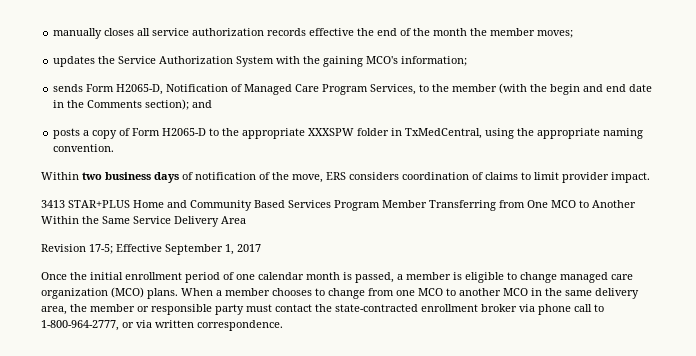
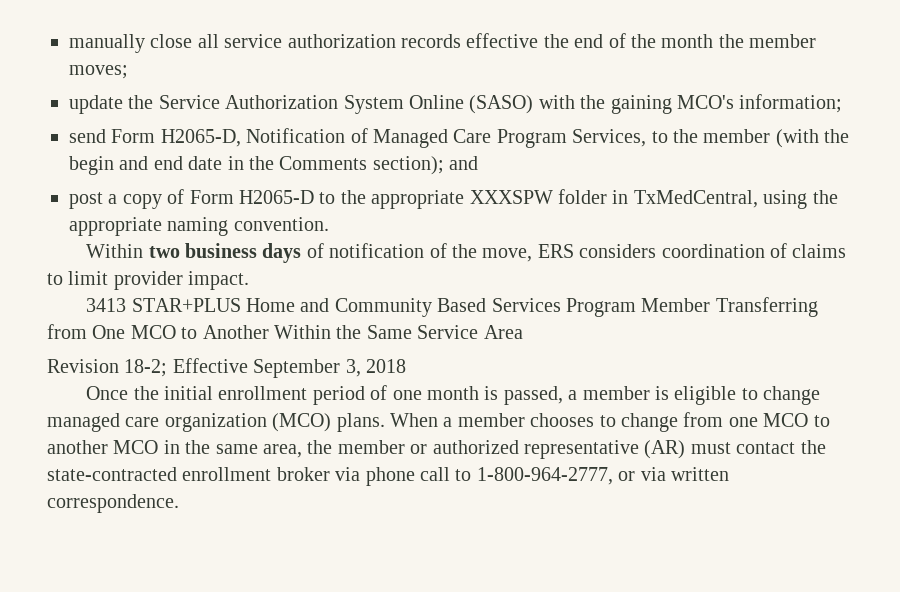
- manually closes all service authorization records effective the end of the month the member moves;
+ manually close all service authorization records effective the end of the month the member moves;
- updates the Service Authorization System with the gaining MCO's information;
+ update the Service Authorization System Online (SASO) with the gaining MCO's information;
- sends Form H2065-D, Notification of Managed Care Program Services, to the member (with the begin and end date in the Comments section); and
+ send Form H2065-D, Notification of Managed Care Program Services, to the member (with the begin and end date in the Comments section); and
- posts a copy of Form H2065-D to the appropriate XXXSPW folder in TxMedCentral, using the appropriate naming convention.
+ post a copy of Form H2065-D to the appropriate XXXSPW folder in TxMedCentral, using the appropriate naming convention.
- 3413 STAR+PLUS Home and Community Based Services Program Member Transferring from One MCO to Another Within the Same Service Delivery Area
+ 3413 STAR+PLUS Home and Community Based Services Program Member Transferring from One MCO to Another Within the Same Service Area
- Revision 17-5; Effective September 1, 2017
+ Revision 18-2; Effective September 3, 2018
- Once the initial enrollment period of one calendar month is passed, a member is eligible to change managed care organization (MCO) plans.
+ Once the initial enrollment period of one month is passed, a member is eligible to change managed care organization (MCO) plans.
- When a member chooses to change from one MCO to another MCO in the same delivery area, the member or responsible party must contact the state-contracted enrollment broker via phone call to 1-800-964-2777, or via written correspondence.
+ When a member chooses to change from one MCO to another MCO in the same area, the member or authorized representative (AR) must contact the state-contracted enrollment broker via phone call to 1-800-964-2777, or via written correspondence.

